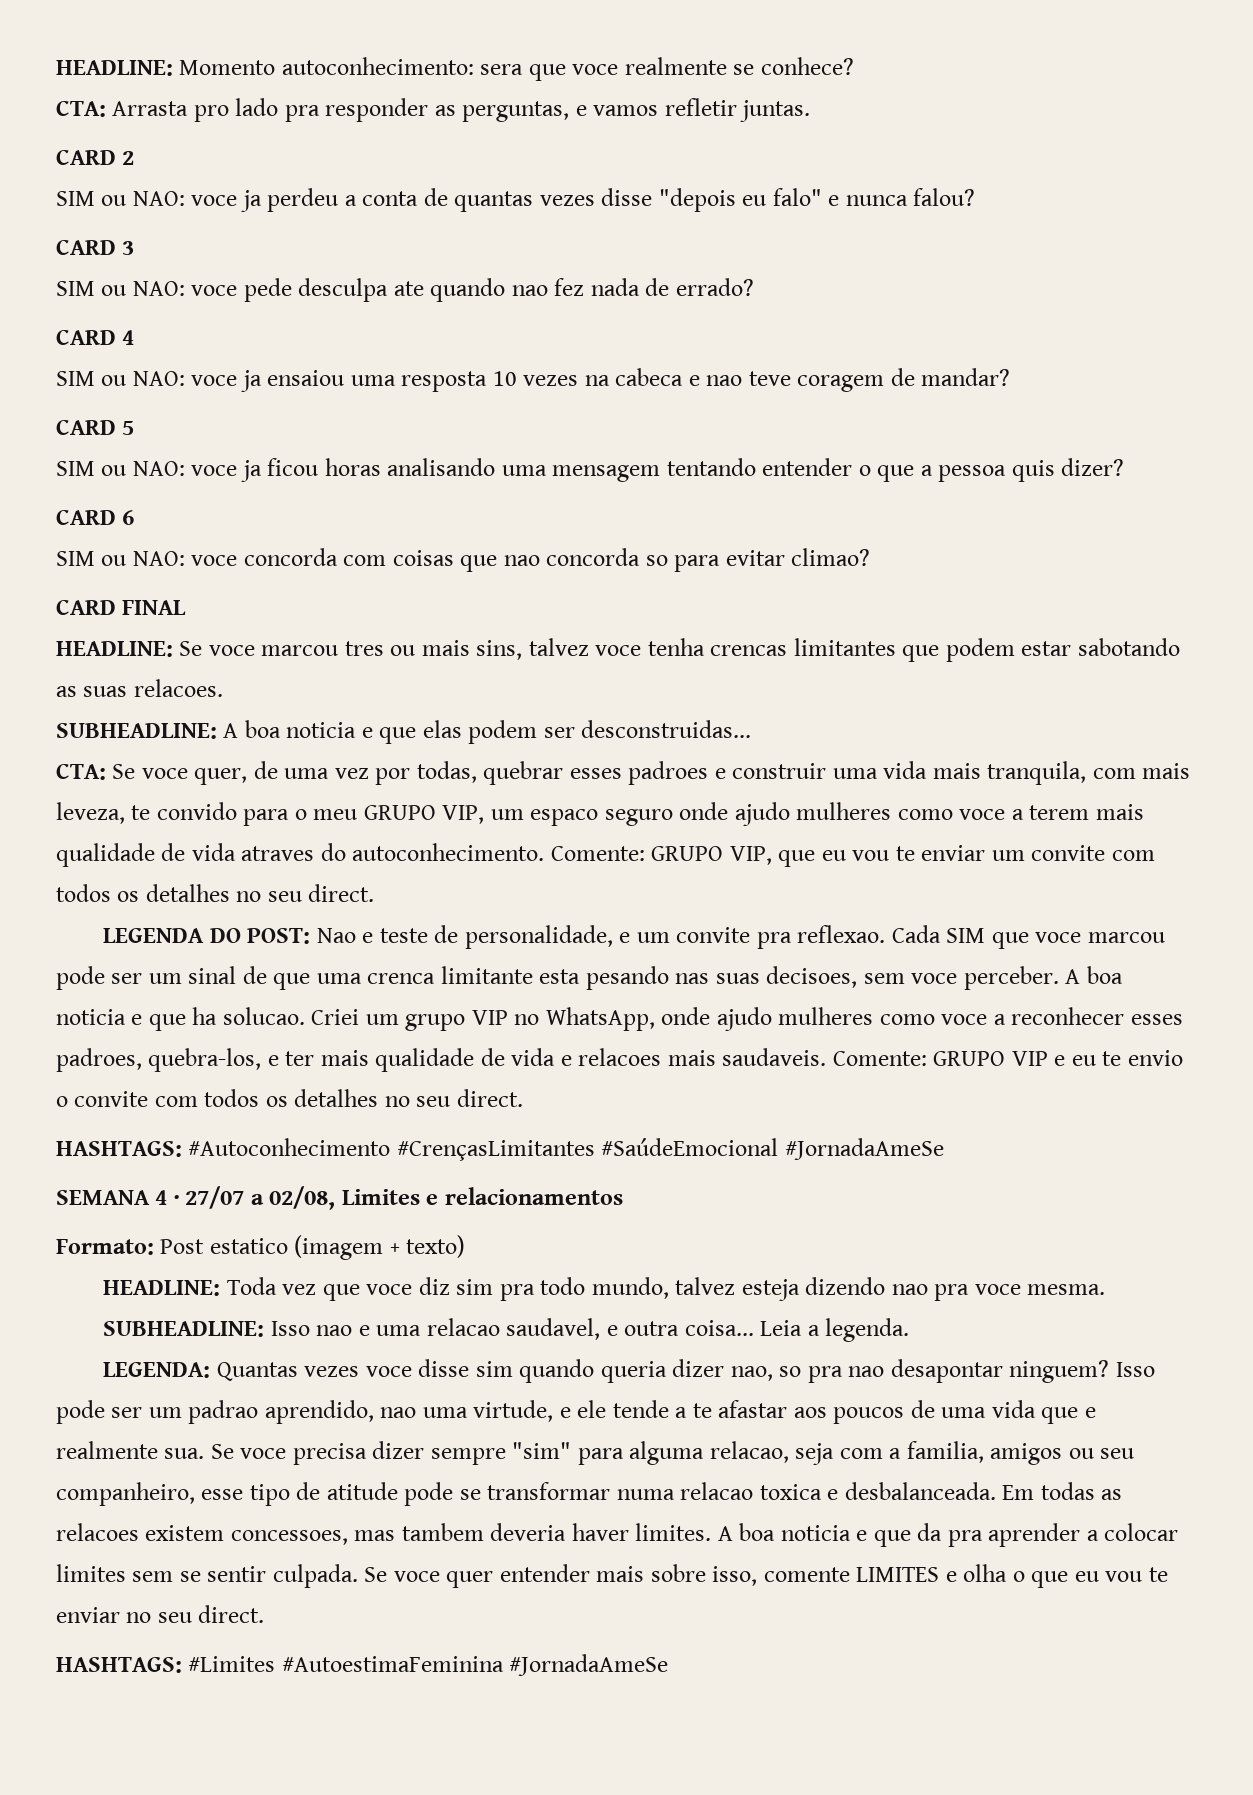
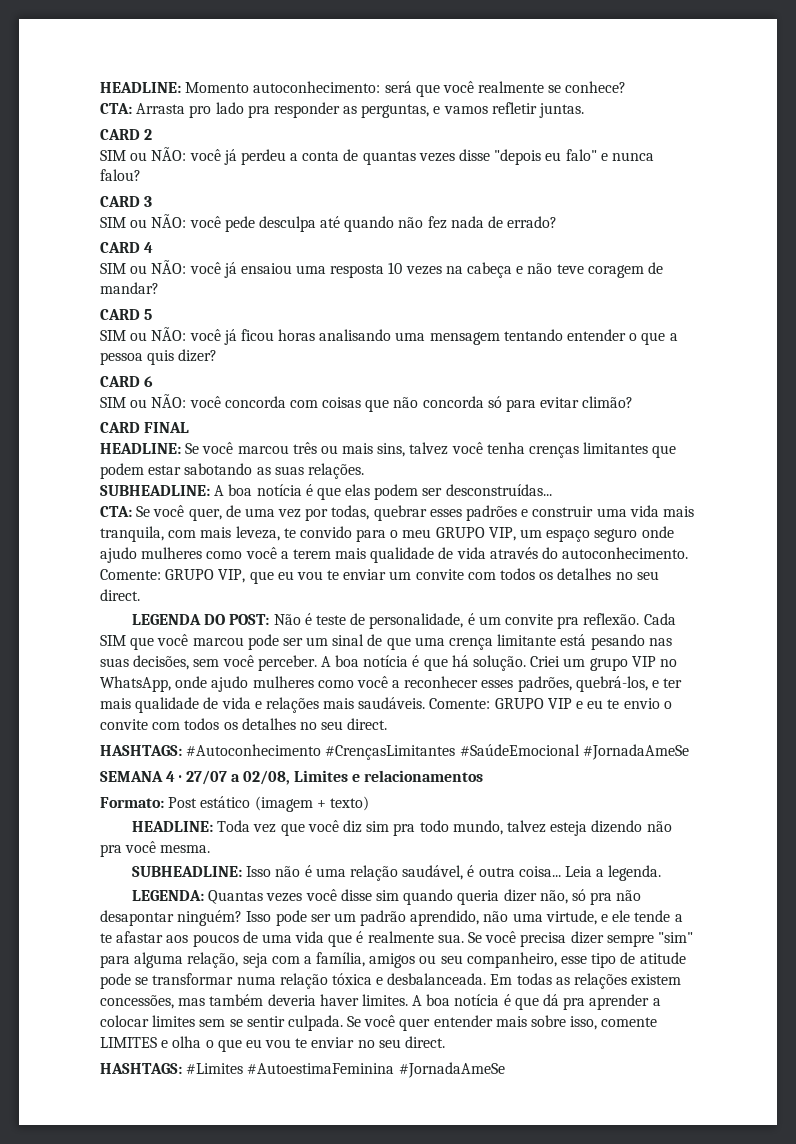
- HEADLINE: Momento autoconhecimento: sera que voce realmente se conhece?
+ HEADLINE: Momento autoconhecimento: será que você realmente se conhece?
- SIM ou NAO: voce ja perdeu a conta de quantas vezes disse "depois eu falo" e nunca falou?
+ SIM ou NÃO: você já perdeu a conta de quantas vezes disse "depois eu falo" e nunca falou?
- SIM ou NAO: voce pede desculpa ate quando nao fez nada de errado?
+ SIM ou NÃO: você pede desculpa até quando não fez nada de errado?
- SIM ou NAO: voce ja ensaiou uma resposta 10 vezes na cabeca e nao teve coragem de mandar?
+ SIM ou NÃO: você já ensaiou uma resposta 10 vezes na cabeça e não teve coragem de mandar?
- SIM ou NAO: voce ja ficou horas analisando uma mensagem tentando entender o que a pessoa quis dizer?
+ SIM ou NÃO: você já ficou horas analisando uma mensagem tentando entender o que a pessoa quis dizer?
- SIM ou NAO: voce concorda com coisas que nao concorda so para evitar climao?
+ SIM ou NÃO: você concorda com coisas que não concorda só para evitar climão?
- HEADLINE: Se voce marcou tres ou mais sins, talvez voce tenha crencas limitantes que podem estar sabotando as suas relacoes.
+ HEADLINE: Se você marcou três ou mais sins, talvez você tenha crenças limitantes que podem estar sabotando as suas relações.
- SUBHEADLINE: A boa noticia e que elas podem ser desconstruidas...
+ SUBHEADLINE: A boa notícia é que elas podem ser desconstruídas...
- CTA: Se voce quer, de uma vez por todas, quebrar esses padroes e construir uma vida mais tranquila, com mais leveza, te convido para o meu GRUPO VIP, um espaco seguro onde ajudo mulheres como voce a terem mais qualidade de vida atraves do autoconhecimento.
+ CTA: Se você quer, de uma vez por todas, quebrar esses padrões e construir uma vida mais tranquila, com mais leveza, te convido para o meu GRUPO VIP, um espaço seguro onde ajudo mulheres como você a terem mais qualidade de vida através do autoconhecimento.
- LEGENDA DO POST: Nao e teste de personalidade, e um convite pra reflexao.
+ LEGENDA DO POST: Não é teste de personalidade, é um convite pra reflexão.
- Cada SIM que voce marcou pode ser um sinal de que uma crenca limitante esta pesando nas suas decisoes, sem voce perceber. A boa noticia e que ha solucao.
+ Cada SIM que você marcou pode ser um sinal de que uma crença limitante está pesando nas suas decisões, sem você perceber. A boa notícia é que há solução.
- Criei um grupo VIP no WhatsApp, onde ajudo mulheres como voce a reconhecer esses padroes, quebra-los, e ter mais qualidade de vida e relacoes mais saudaveis.
+ Criei um grupo VIP no WhatsApp, onde ajudo mulheres como você a reconhecer esses padrões, quebrá-los, e ter mais qualidade de vida e relações mais saudáveis.
- Formato: Post estatico (imagem + texto)
+ Formato: Post estático (imagem + texto)
- HEADLINE: Toda vez que voce diz sim pra todo mundo, talvez esteja dizendo nao pra voce mesma.
+ HEADLINE: Toda vez que você diz sim pra todo mundo, talvez esteja dizendo não pra você mesma.
- SUBHEADLINE: Isso nao e uma relacao saudavel, e outra coisa...
+ SUBHEADLINE: Isso não é uma relação saudável, é outra coisa...
- LEGENDA: Quantas vezes voce disse sim quando queria dizer nao, so pra nao desapontar ninguem?
+ LEGENDA: Quantas vezes você disse sim quando queria dizer não, só pra não desapontar ninguém?
- Isso pode ser um padrao aprendido, nao uma virtude, e ele tende a te afastar aos poucos de uma vida que e realmente sua.
+ Isso pode ser um padrão aprendido, não uma virtude, e ele tende a te afastar aos poucos de uma vida que é realmente sua.
- Se voce precisa dizer sempre "sim" para alguma relacao, seja com a familia, amigos ou seu companheiro, esse tipo de atitude pode se transformar numa relacao toxica e desbalanceada.
+ Se você precisa dizer sempre "sim" para alguma relação, seja com a família, amigos ou seu companheiro, esse tipo de atitude pode se transformar numa relação tóxica e desbalanceada.
- Em todas as relacoes existem concessoes, mas tambem deveria haver limites.
+ Em todas as relações existem concessões, mas também deveria haver limites.
- A boa noticia e que da pra aprender a colocar limites sem se sentir culpada.
+ A boa notícia é que dá pra aprender a colocar limites sem se sentir culpada.
- Se voce quer entender mais sobre isso, comente LIMITES e olha o que eu vou te enviar no seu direct.
+ Se você quer entender mais sobre isso, comente LIMITES e olha o que eu vou te enviar no seu direct.

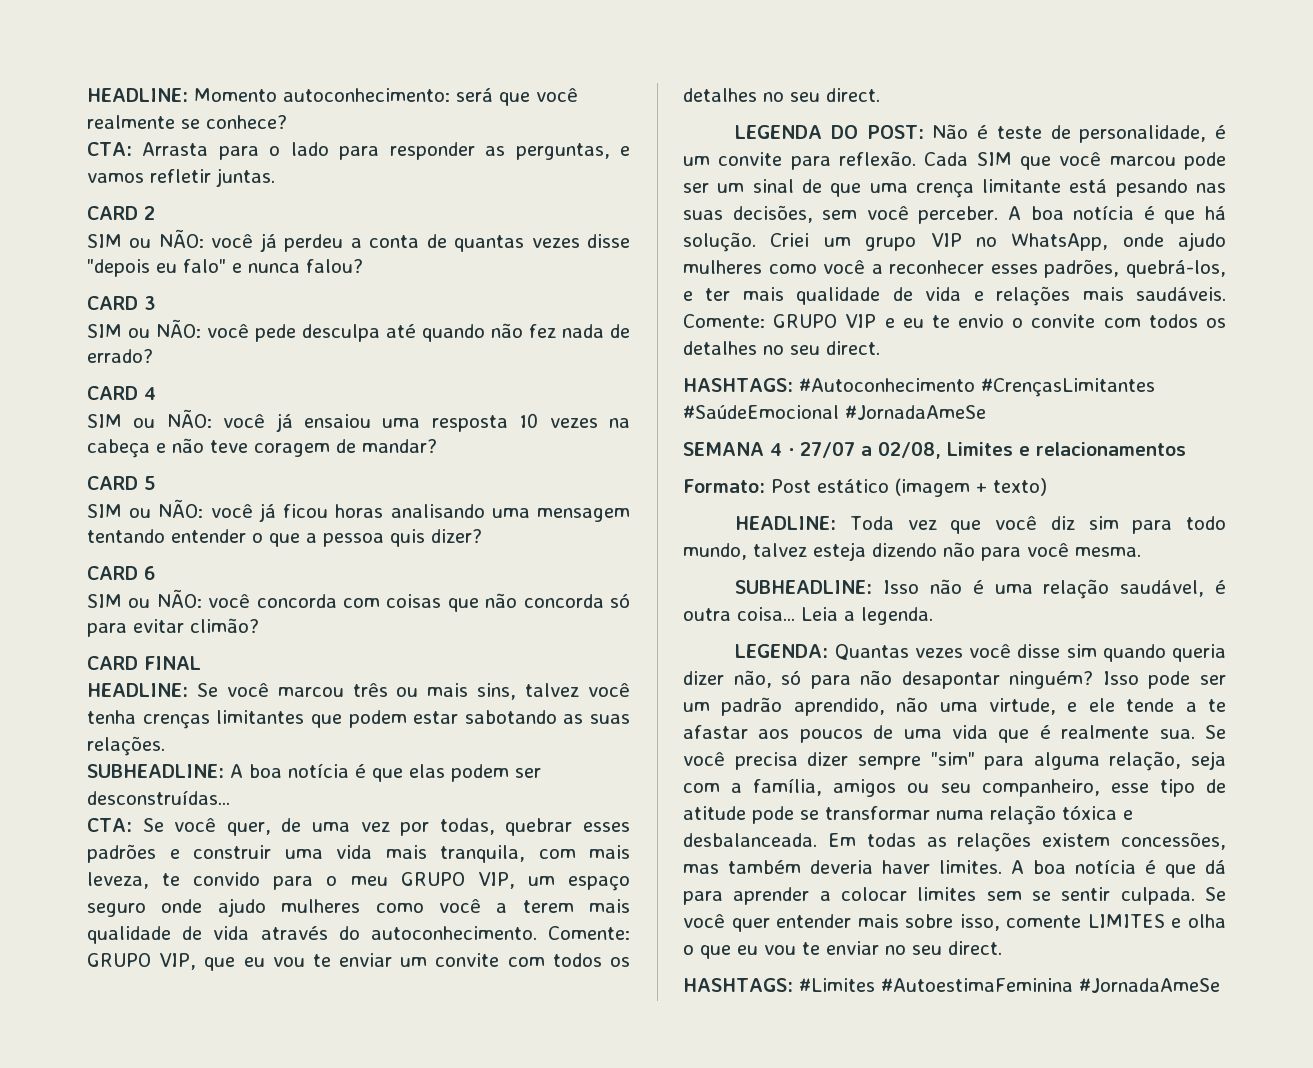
- CTA: Arrasta pro lado pra responder as perguntas, e vamos refletir juntas.
+ CTA: Arrasta para o lado para responder as perguntas, e vamos refletir juntas.
- LEGENDA DO POST: Não é teste de personalidade, é um convite pra reflexão.
+ LEGENDA DO POST: Não é teste de personalidade, é um convite para reflexão.
- HEADLINE: Toda vez que você diz sim pra todo mundo, talvez esteja dizendo não pra você mesma.
+ HEADLINE: Toda vez que você diz sim para todo mundo, talvez esteja dizendo não para você mesma.
- LEGENDA: Quantas vezes você disse sim quando queria dizer não, só pra não desapontar ninguém?
+ LEGENDA: Quantas vezes você disse sim quando queria dizer não, só para não desapontar ninguém?
- A boa notícia é que dá pra aprender a colocar limites sem se sentir culpada.
+ A boa notícia é que dá para aprender a colocar limites sem se sentir culpada.

